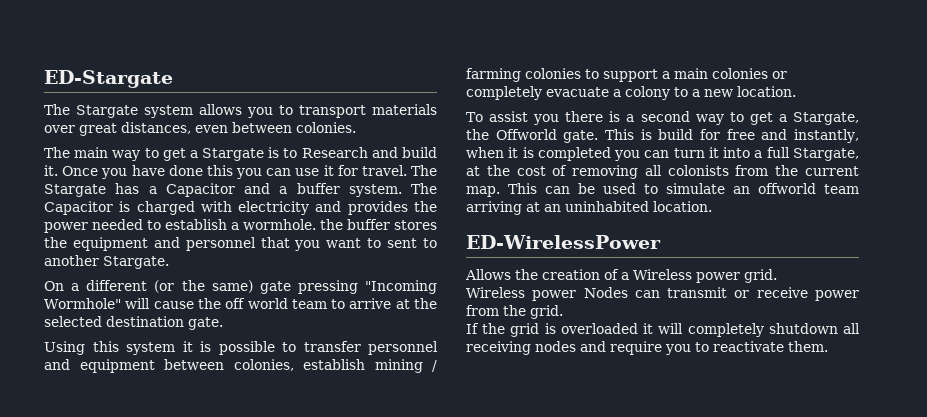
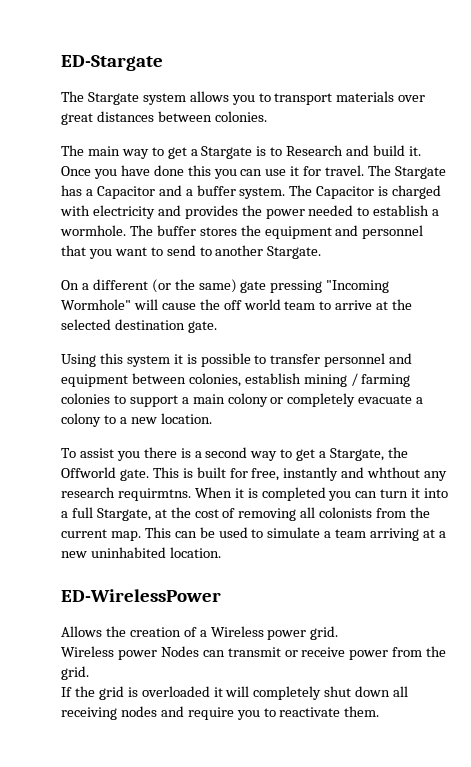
- The Stargate system allows you to transport materials over great distances, even between colonies.
+ The Stargate system allows you to transport materials over great distances between colonies.
- The Capacitor is charged with electricity and provides the power needed to establish a wormhole. the buffer stores the equipment and personnel that you want to sent to another Stargate.
+ The Capacitor is charged with electricity and provides the power needed to establish a wormhole. The buffer stores the equipment and personnel that you want to send to another Stargate.
- Using this system it is possible to transfer personnel and equipment between colonies, establish mining / farming colonies to support a main colonies or completely evacuate a colony to a new location.
+ Using this system it is possible to transfer personnel and equipment between colonies, establish mining / farming colonies to support a main colony or completely evacuate a colony to a new location.
- This is build for free and instantly, when it is completed you can turn it into a full Stargate, at the cost of removing all colonists from the current map.
+ This is built for free, instantly and whthout any research requirmtns. When it is completed you can turn it into a full Stargate, at the cost of removing all colonists from the current map.
- This can be used to simulate an offworld team arriving at an uninhabited location.
+ This can be used to simulate a team arriving at a new uninhabited location.
- If the grid is overloaded it will completely shutdown all receiving nodes and require you to reactivate them.
+ If the grid is overloaded it will completely shut down all receiving nodes and require you to reactivate them.

